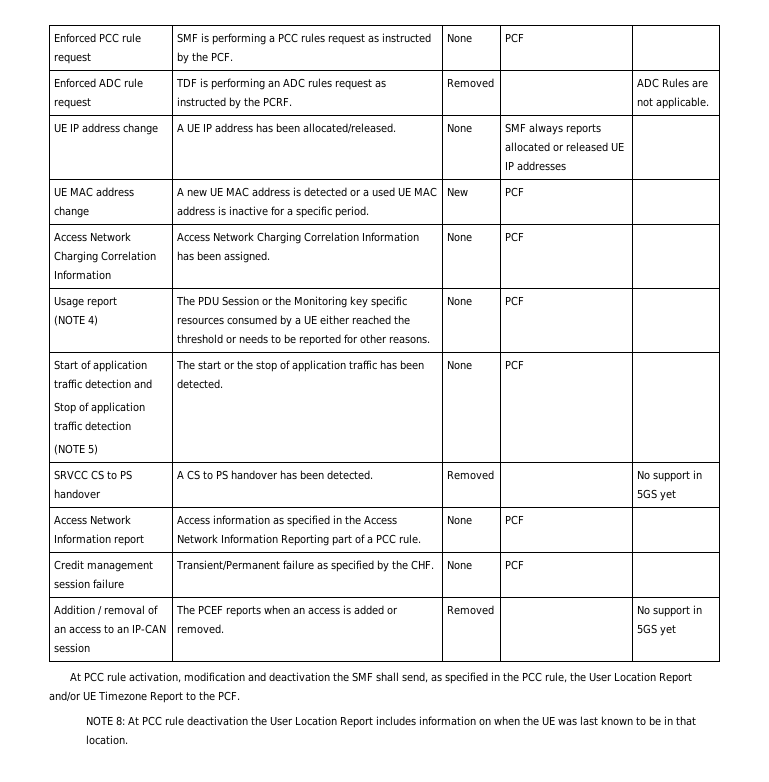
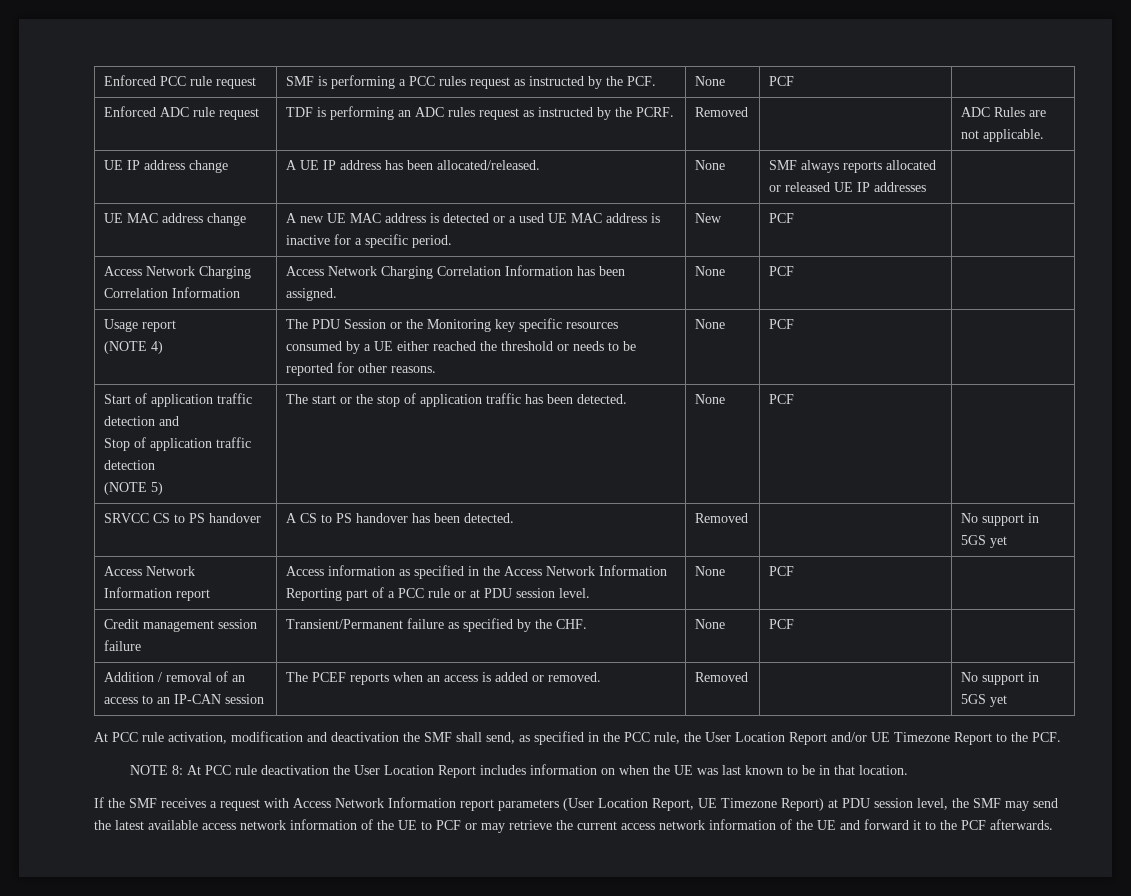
- Access Network Information report | Access information as specified in the Access Network Information Reporting part of a PCC rule. | None | PCF |
+ Access Network Information report | Access information as specified in the Access Network Information Reporting part of a PCC rule or at PDU session level. | None | PCF |
+ If the SMF receives a request with Access Network Information report parameters (User Location Report, UE Timezone Report) at PDU session level, the SMF may send the latest available access network information of the UE to PCF or may retrieve the current access network information of the UE and forward it to the PCF afterwards.

